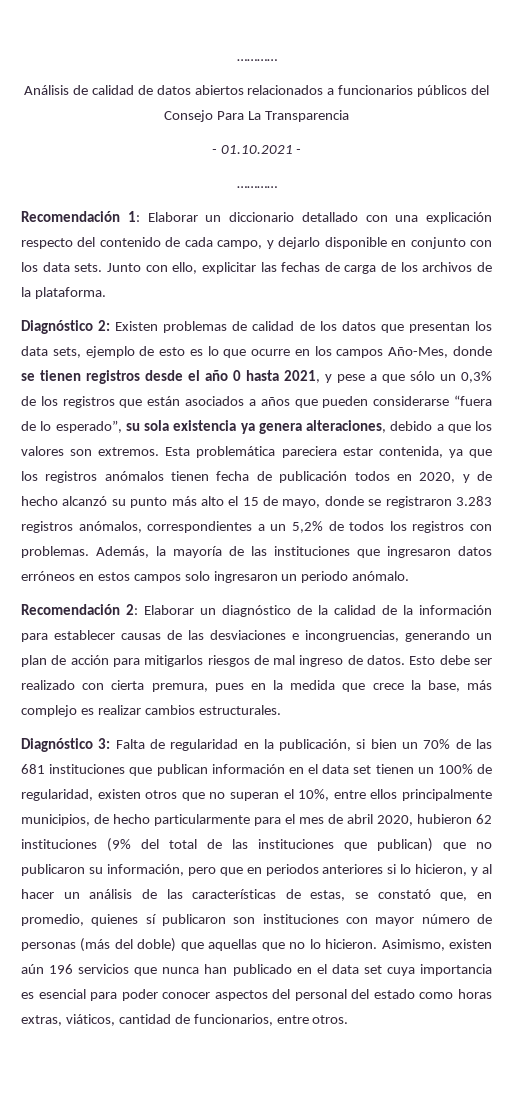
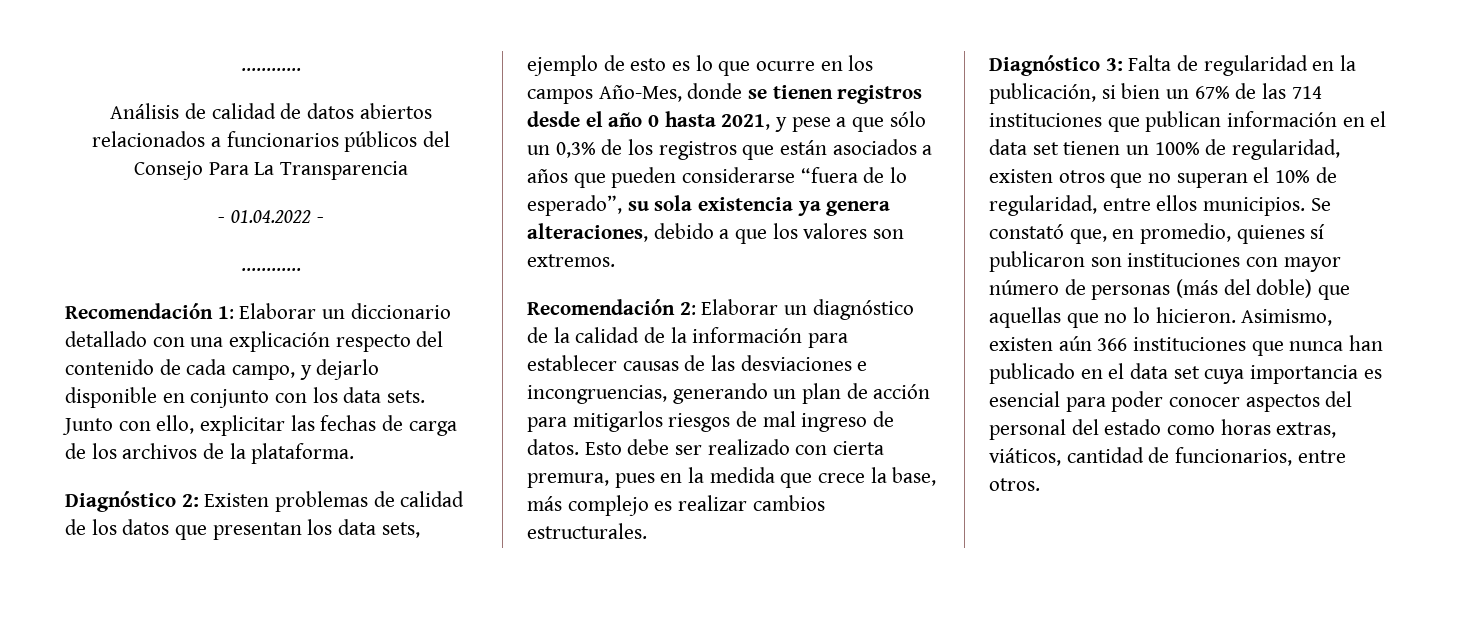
- - 01.10.2021 -
+ - 01.04.2022 -
- Esta problemática pareciera estar contenida, ya que los registros anómalos tienen fecha de publicación todos en 2020, y de hecho alcanzó su punto más alto el 15 de mayo, donde se registraron 3.283 registros anómalos, correspondientes a un 5,2% de todos los registros con problemas. Además, la mayoría de las instituciones que ingresaron datos erróneos en estos campos solo ingresaron un periodo anómalo.
- Diagnóstico 3: Falta de regularidad en la publicación, si bien un 70% de las 681 instituciones que publican información en el data set tienen un 100% de regularidad, existen otros que no superan el 10%, entre ellos principalmente municipios, de hecho particularmente para el mes de abril 2020, hubieron 62 instituciones (9% del total de las instituciones que publican) que no publicaron su información, pero que en periodos anteriores si lo hicieron, y al hacer un análisis de las características de estas, se constató que, en promedio, quienes sí publicaron son instituciones con mayor número de personas (más del doble) que aquellas que no lo hicieron.
+ Diagnóstico 3: Falta de regularidad en la publicación, si bien un 67% de las 714 instituciones que publican información en el data set tienen un 100% de regularidad, existen otros que no superan el 10% de regularidad, entre ellos municipios. Se constató que, en promedio, quienes sí publicaron son instituciones con mayor número de personas (más del doble) que aquellas que no lo hicieron.
- Asimismo, existen aún 196 servicios que nunca han publicado en el data set cuya importancia es esencial para poder conocer aspectos del personal del estado como horas extras, viáticos, cantidad de funcionarios, entre otros.
+ Asimismo, existen aún 366 instituciones que nunca han publicado en el data set cuya importancia es esencial para poder conocer aspectos del personal del estado como horas extras, viáticos, cantidad de funcionarios, entre otros.

